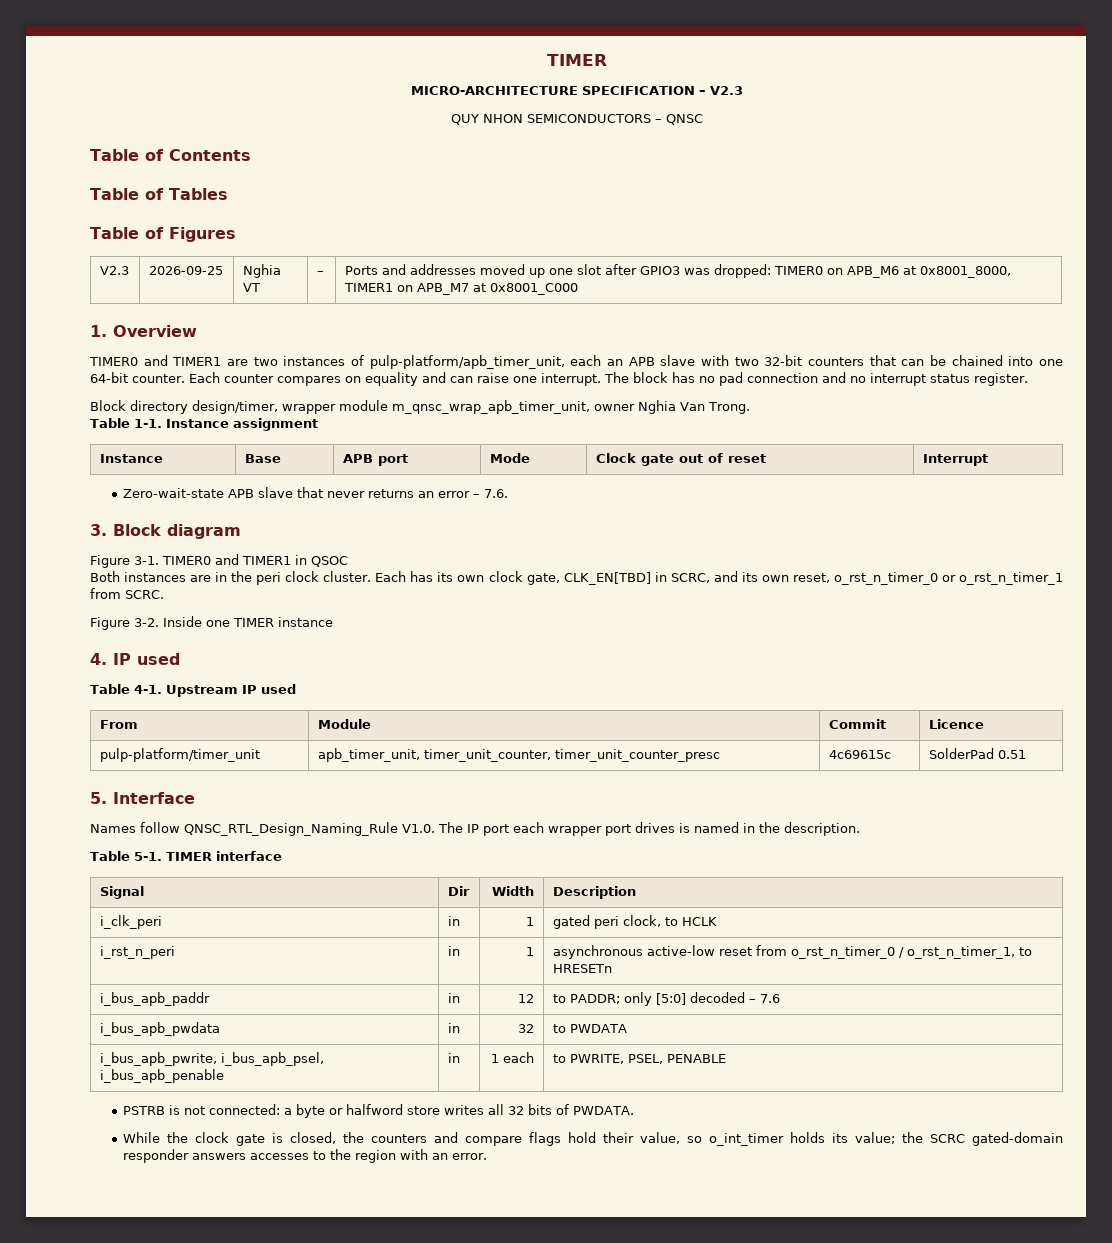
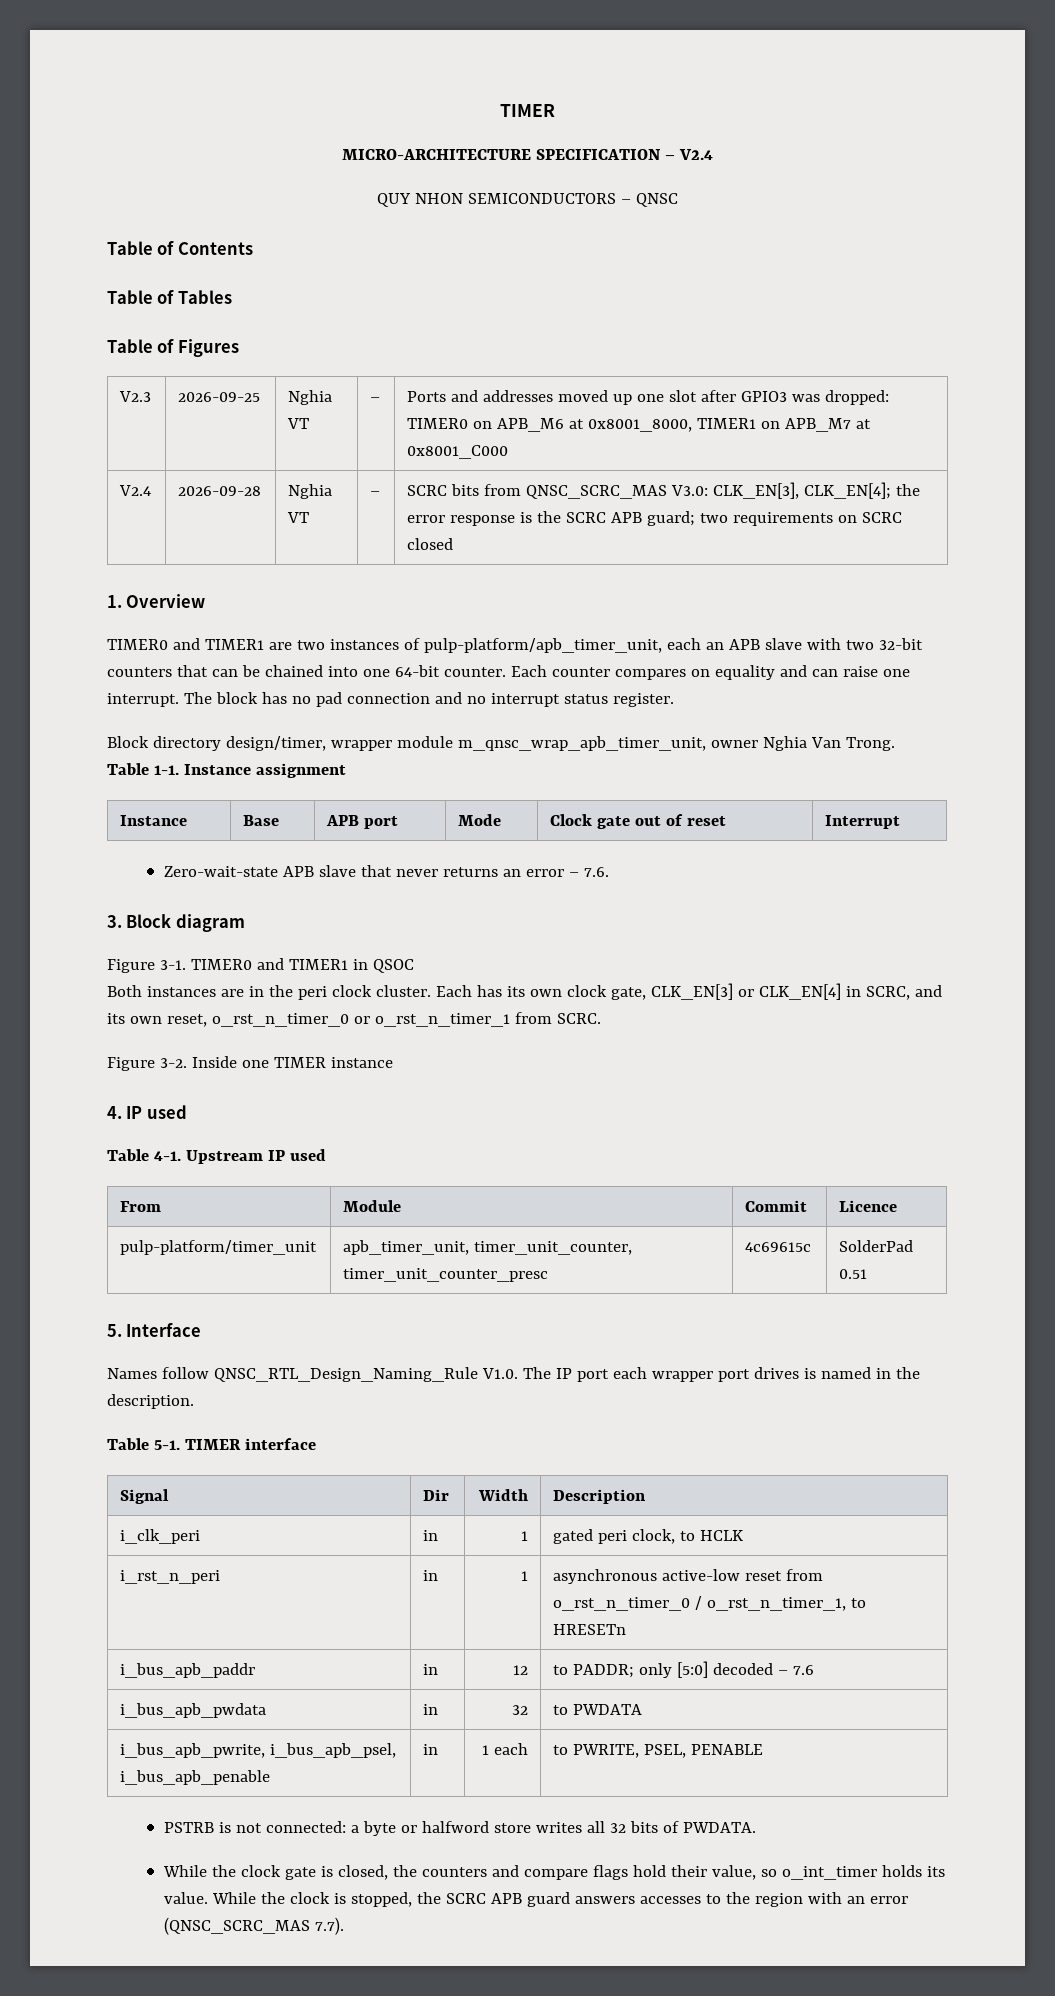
- MICRO-ARCHITECTURE SPECIFICATION – V2.3
+ MICRO-ARCHITECTURE SPECIFICATION – V2.4
+ V2.4 | 2026-09-28 | Nghia VT | – | SCRC bits from QNSC_SCRC_MAS V3.0: CLK_EN[3], CLK_EN[4]; the error response is the SCRC APB guard; two requirements on SCRC closed
- Each has its own clock gate, CLK_EN[TBD] in SCRC, and its own reset, o_rst_n_timer_0 or o_rst_n_timer_1 from SCRC.
+ Each has its own clock gate, CLK_EN[3] or CLK_EN[4] in SCRC, and its own reset, o_rst_n_timer_0 or o_rst_n_timer_1 from SCRC.
- While the clock gate is closed, the counters and compare flags hold their value, so o_int_timer holds its value; the SCRC gated-domain responder answers accesses to the region with an error.
+ While the clock gate is closed, the counters and compare flags hold their value, so o_int_timer holds its value. While the clock is stopped, the SCRC APB guard answers accesses to the region with an error (QNSC_SCRC_MAS 7.7).

